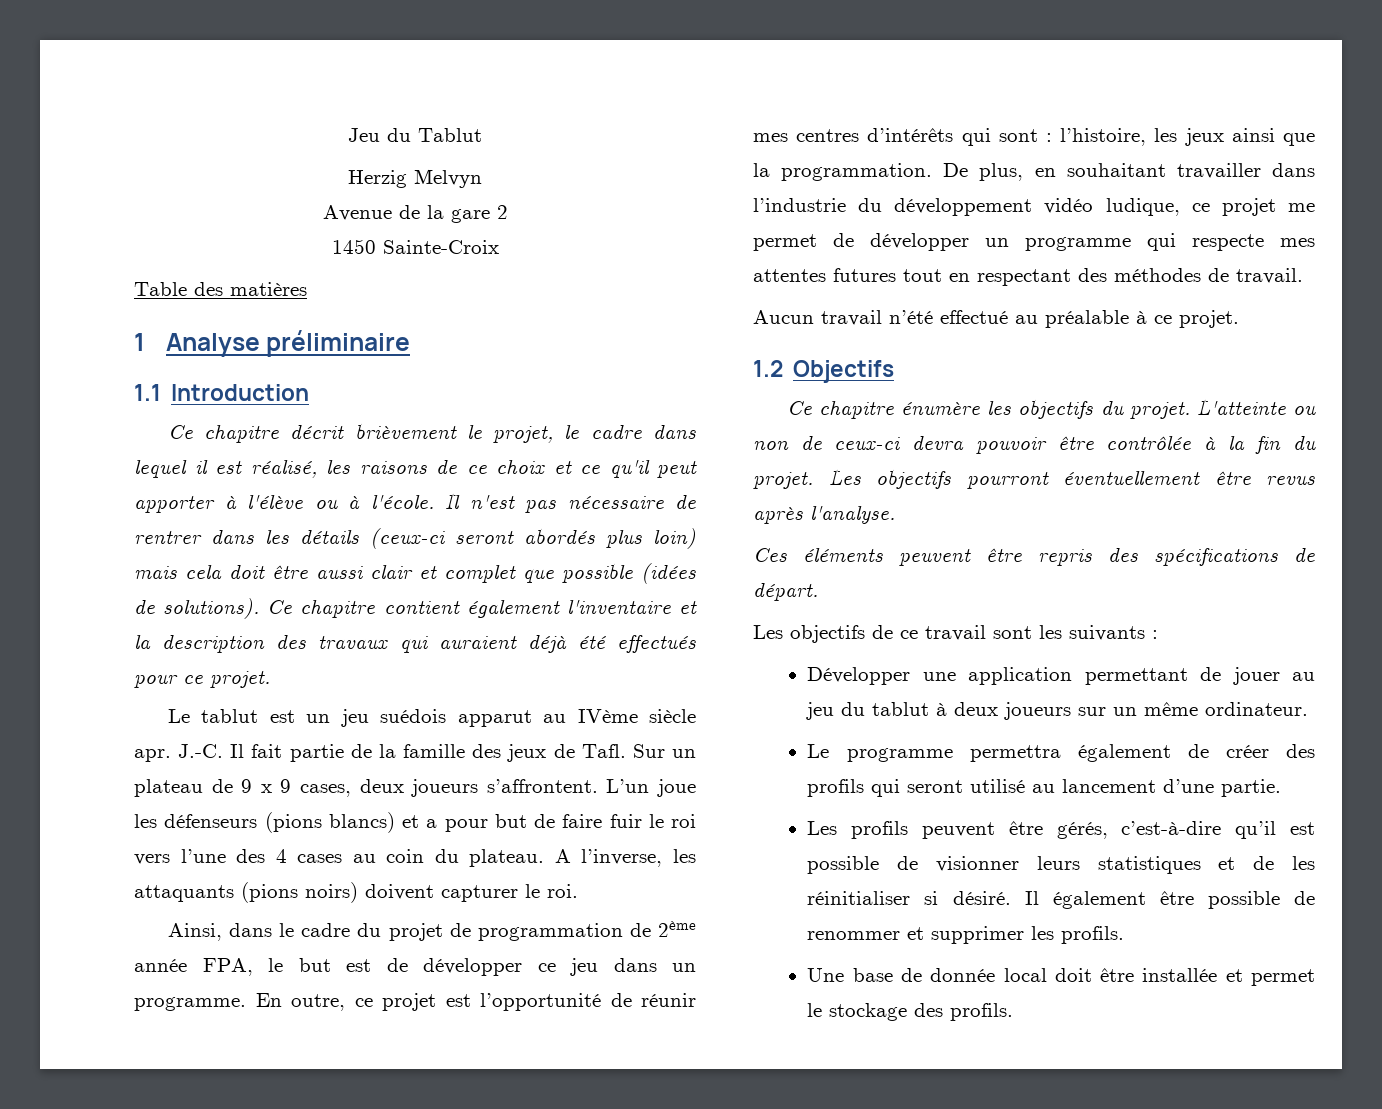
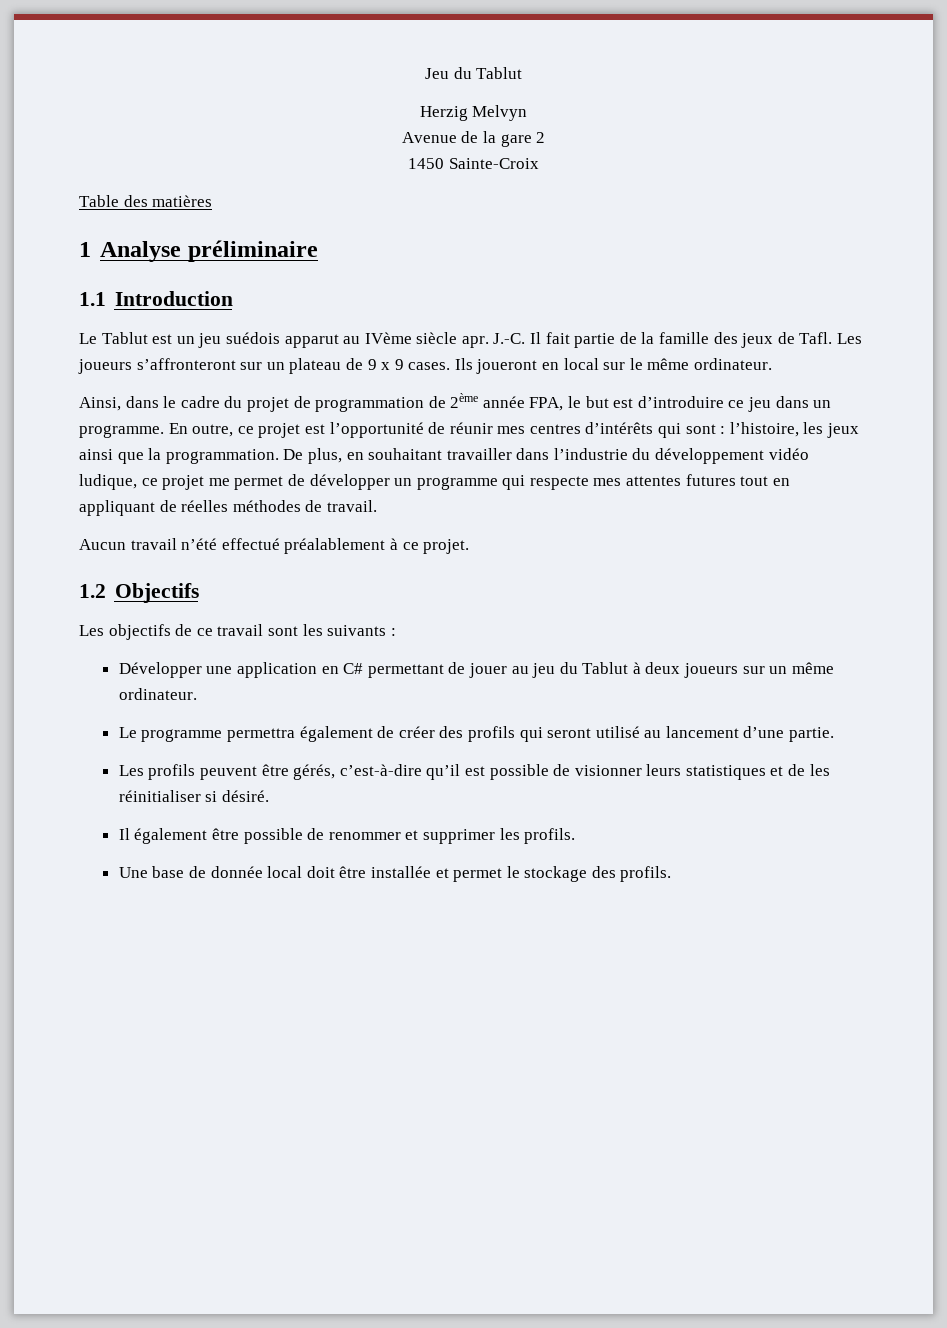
- Ce chapitre décrit brièvement le projet, le cadre dans lequel il est réalisé, les raisons de ce choix et ce qu'il peut apporter à l'élève ou à l'école. Il n'est pas nécessaire de rentrer dans les détails (ceux-ci seront abordés plus loin) mais cela doit être aussi clair et complet que possible (idées de solutions). Ce chapitre contient également l'inventaire et la description des travaux qui auraient déjà été effectués pour ce projet.
- Le tablut est un jeu suédois apparut au IVème siècle apr.
+ Le Tablut est un jeu suédois apparut au IVème siècle apr.
- Sur un plateau de 9 x 9 cases, deux joueurs s’affrontent. L’un joue les défenseurs (pions blancs) et a pour but de faire fuir le roi vers l’une des 4 cases au coin du plateau. A l’inverse, les attaquants (pions noirs) doivent capturer le roi.
+ Les joueurs s’affronteront sur un plateau de 9 x 9 cases. Ils joueront en local sur le même ordinateur.
- Ainsi, dans le cadre du projet de programmation de 2ème année FPA, le but est de développer ce jeu dans un programme.
+ Ainsi, dans le cadre du projet de programmation de 2ème année FPA, le but est d’introduire ce jeu dans un programme.
- De plus, en souhaitant travailler dans l’industrie du développement vidéo ludique, ce projet me permet de développer un programme qui respecte mes attentes futures tout en respectant des méthodes de travail.
+ De plus, en souhaitant travailler dans l’industrie du développement vidéo ludique, ce projet me permet de développer un programme qui respecte mes attentes futures tout en appliquant de réelles méthodes de travail.
- Aucun travail n’été effectué au préalable à ce projet.
+ Aucun travail n’été effectué préalablement à ce projet.
- Ce chapitre énumère les objectifs du projet. L'atteinte ou non de ceux-ci devra pouvoir être contrôlée à la fin du projet. Les objectifs pourront éventuellement être revus après l'analyse.
- Ces éléments peuvent être repris des spécifications de départ.
- Développer une application permettant de jouer au jeu du tablut à deux joueurs sur un même ordinateur.
+ Développer une application en C# permettant de jouer au jeu du Tablut à deux joueurs sur un même ordinateur.
- Les profils peuvent être gérés, c’est-à-dire qu’il est possible de visionner leurs statistiques et de les réinitialiser si désiré. Il également être possible de renommer et supprimer les profils.
+ Les profils peuvent être gérés, c’est-à-dire qu’il est possible de visionner leurs statistiques et de les réinitialiser si désiré.
+ Il également être possible de renommer et supprimer les profils.

